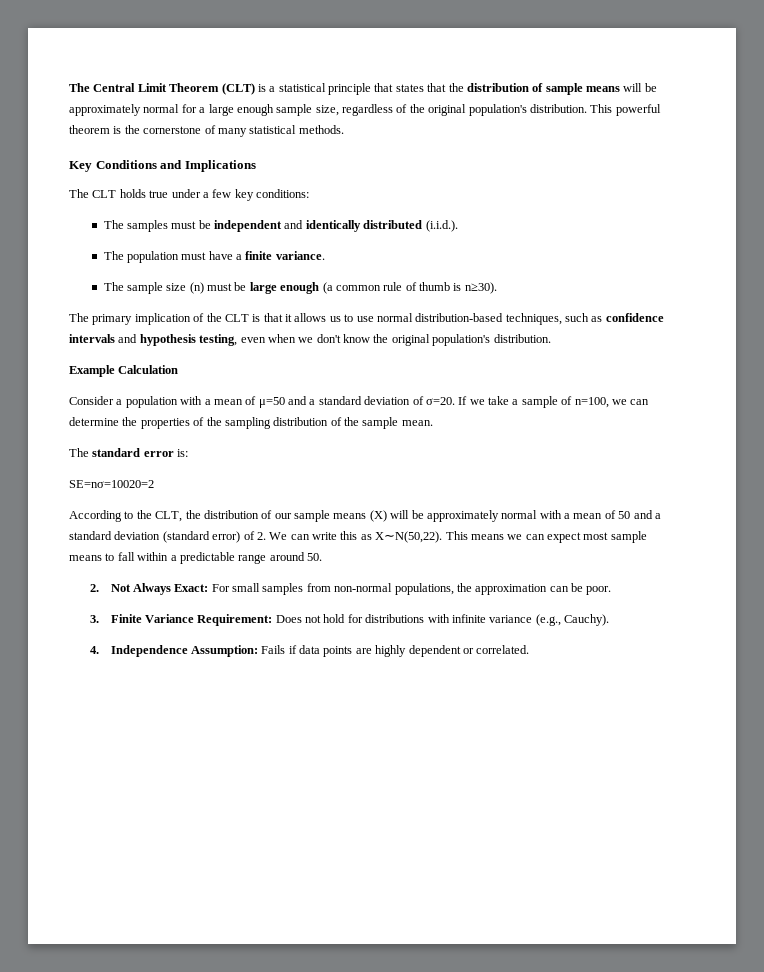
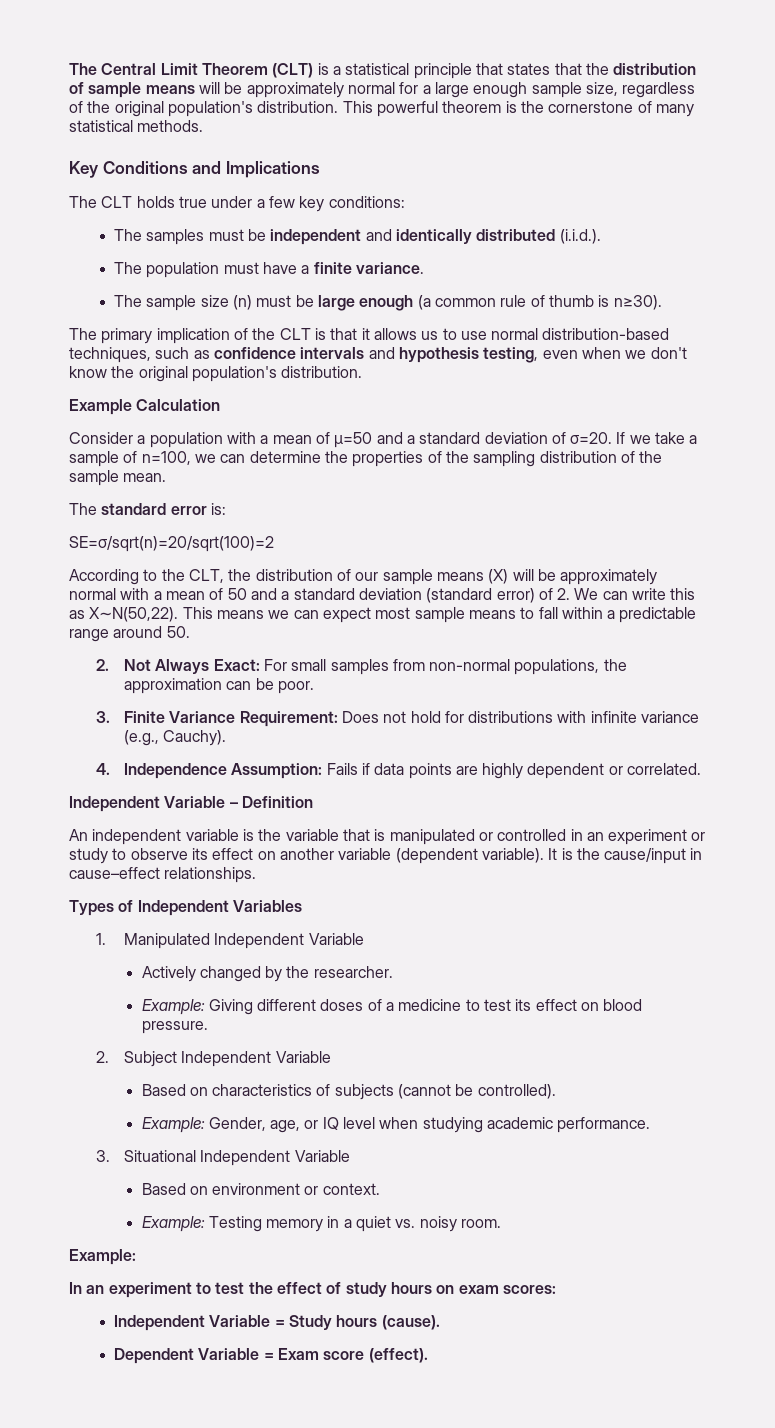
- SE=nσ=10020=2
+ SE=σ/sqrt(n)=20/sqrt(100)=2
+ Independent Variable – Definition
+ An independent variable is the variable that is manipulated or controlled in an experiment or study to observe its effect on another variable (dependent variable). It is the cause/input in cause–effect relationships.
+ Types of Independent Variables
+ 1. Manipulated Independent Variable
+ Actively changed by the researcher.
+ Example: Giving different doses of a medicine to test its effect on blood pressure.
+ 2. Subject Independent Variable
+ Based on characteristics of subjects (cannot be controlled).
+ Example: Gender, age, or IQ level when studying academic performance.
+ 3. Situational Independent Variable
+ Based on environment or context.
+ Example: Testing memory in a quiet vs. noisy room.
+ Example:
+ In an experiment to test the effect of study hours on exam scores:
+ Independent Variable = Study hours (cause).
+ Dependent Variable = Exam score (effect).

